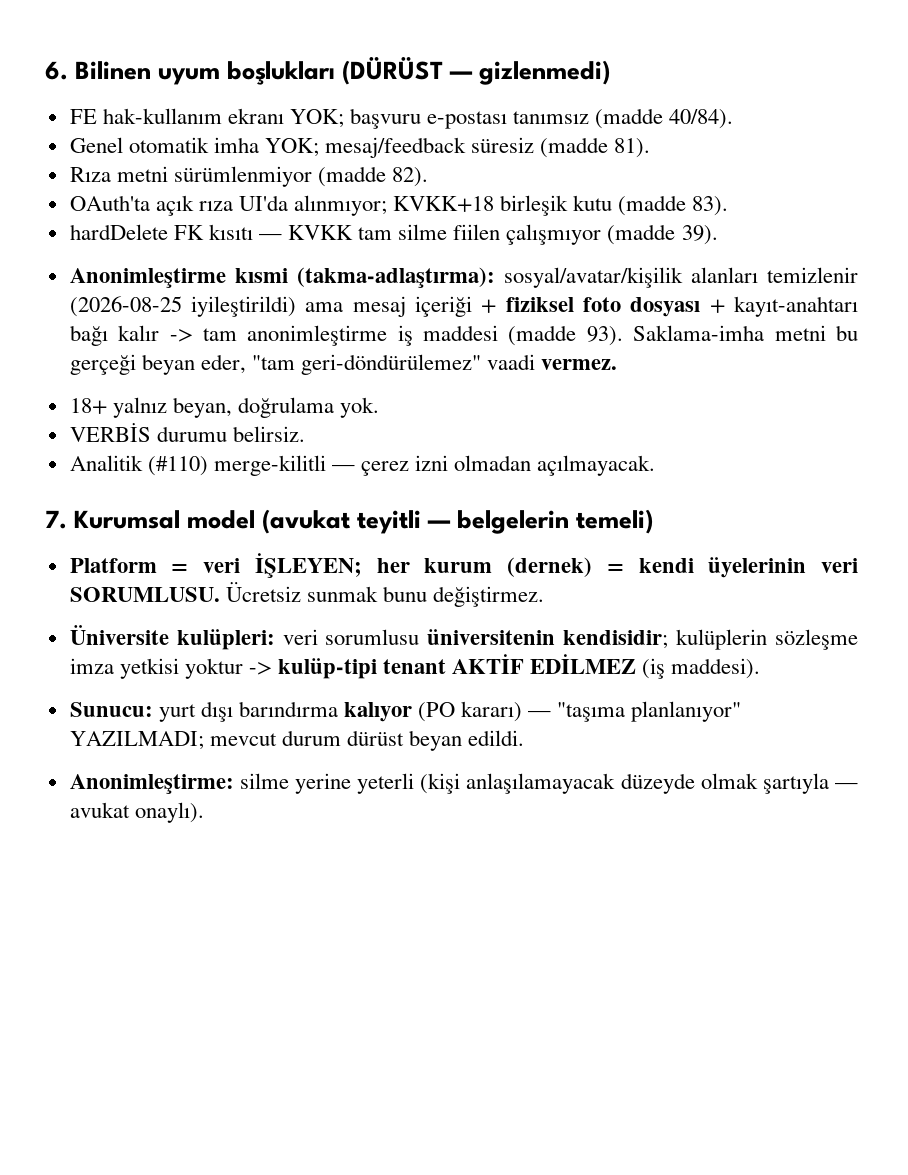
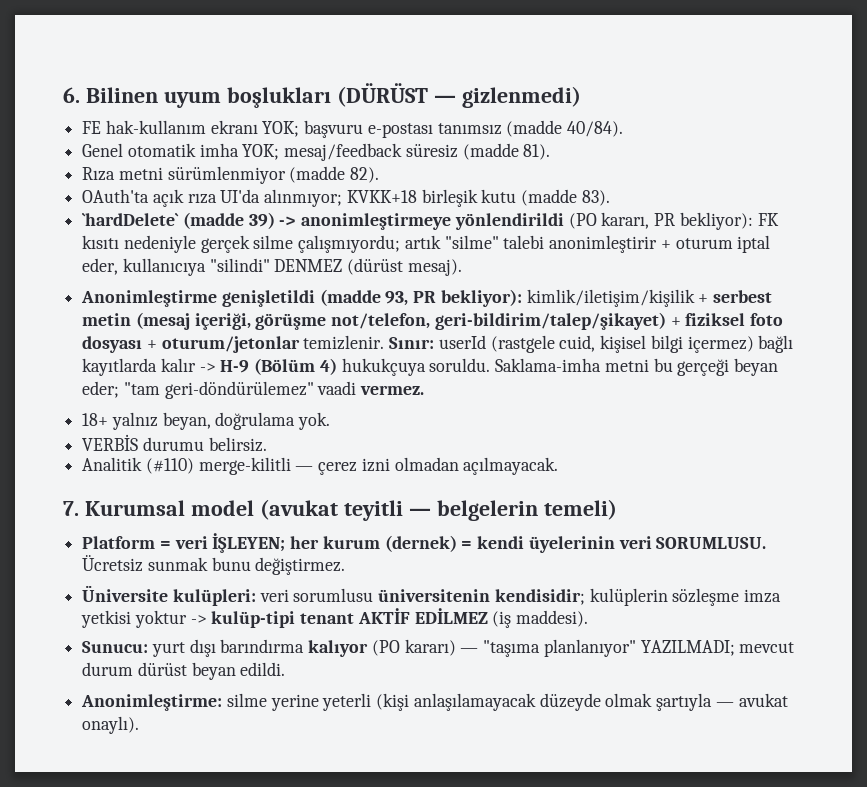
- hardDelete FK kısıtı — KVKK tam silme fiilen çalışmıyor (madde 39).
- Anonimleştirme kısmi (takma-adlaştırma): sosyal/avatar/kişilik alanları temizlenir (2026-08-25 iyileştirildi) ama mesaj içeriği + fiziksel foto dosyası + kayıt-anahtarı bağı kalır -> tam anonimleştirme iş maddesi (madde 93).
+ `hardDelete` (madde 39) -> anonimleştirmeye yönlendirildi (PO kararı, PR bekliyor): FK kısıtı nedeniyle gerçek silme çalışmıyordu; artık "silme" talebi anonimleştirir + oturum iptal eder, kullanıcıya "silindi" DENMEZ (dürüst mesaj).
+ Anonimleştirme genişletildi (madde 93, PR bekliyor): kimlik/iletişim/kişilik + serbest metin (mesaj içeriği, görüşme not/telefon, geri-bildirim/talep/şikayet) + fiziksel foto dosyası + oturum/jetonlar temizlenir. Sınır: userId (rastgele cuid, kişisel bilgi içermez) bağlı kayıtlarda kalır -> H-9 (Bölüm 4) hukukçuya soruldu.
- Saklama-imha metni bu gerçeği beyan eder, "tam geri-döndürülemez" vaadi vermez.
+ Saklama-imha metni bu gerçeği beyan eder; "tam geri-döndürülemez" vaadi vermez.

